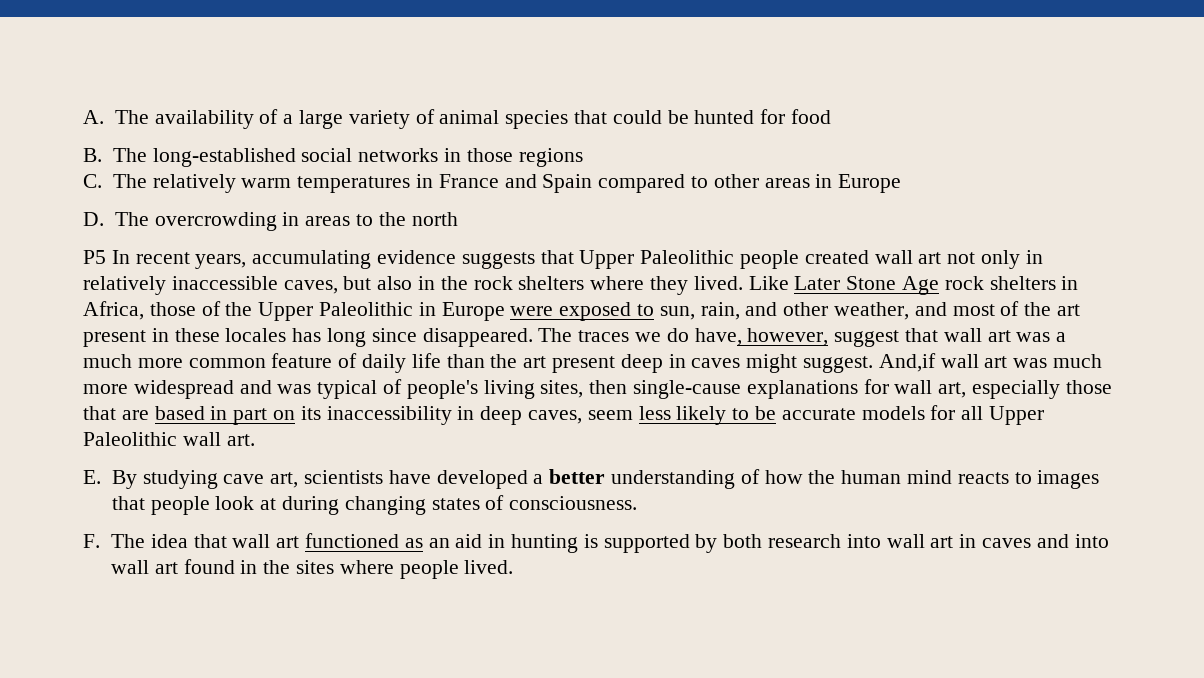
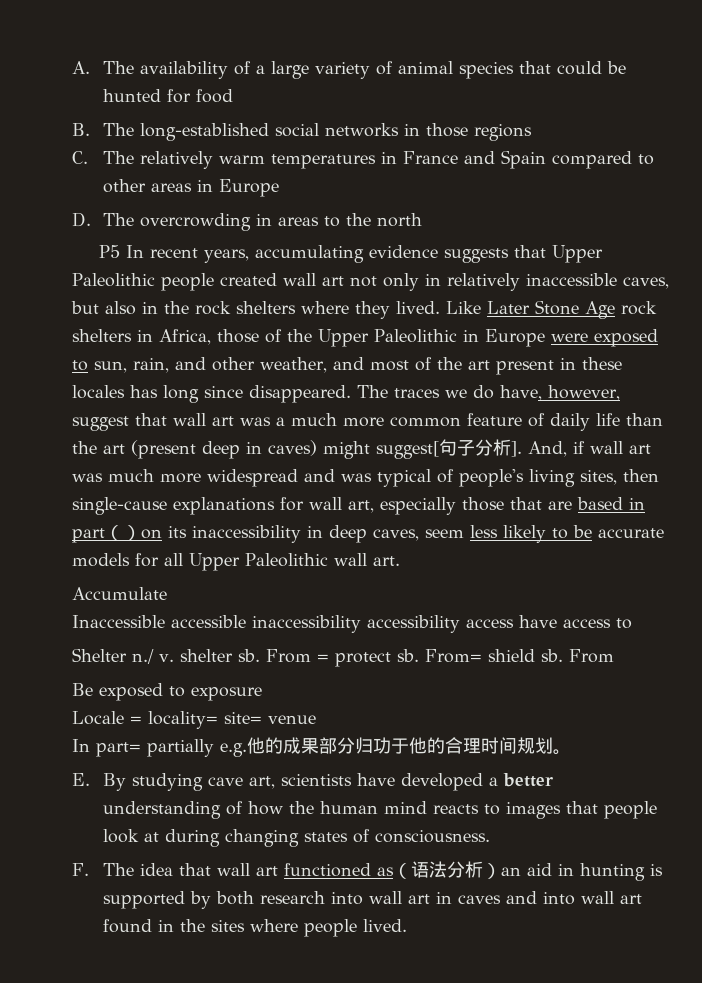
- The traces we do have, however, suggest that wall art was a much more common feature of daily life than the art present deep in caves might suggest. And,if wall art was much more widespread and was typical of people's living sites, then single-cause explanations for wall art, especially those that are based in part on its inaccessibility in deep caves, seem less likely to be accurate models for all Upper Paleolithic wall art.
+ The traces we do have, however, suggest that wall art was a much more common feature of daily life than the art (present deep in caves) might suggest[句子分析]. And, if wall art was much more widespread and was typical of people's living sites, then single-cause explanations for wall art, especially those that are based in part（）on its inaccessibility in deep caves, seem less likely to be accurate models for all Upper Paleolithic wall art.
+ Accumulate
+ Inaccessible accessible inaccessibility accessibility access have access to
+ Shelter n./ v. shelter sb. From = protect sb. From= shield sb. From
+ Be exposed to exposure
+ Locale = locality= site= venue
+ In part= partially e.g.他的成果部分归功于他的合理时间规划。
- F. The idea that wall art functioned as an aid in hunting is supported by both research into wall art in caves and into wall art found in the sites where people lived.
+ F. The idea that wall art functioned as（语法分析）an aid in hunting is supported by both research into wall art in caves and into wall art found in the sites where people lived.

